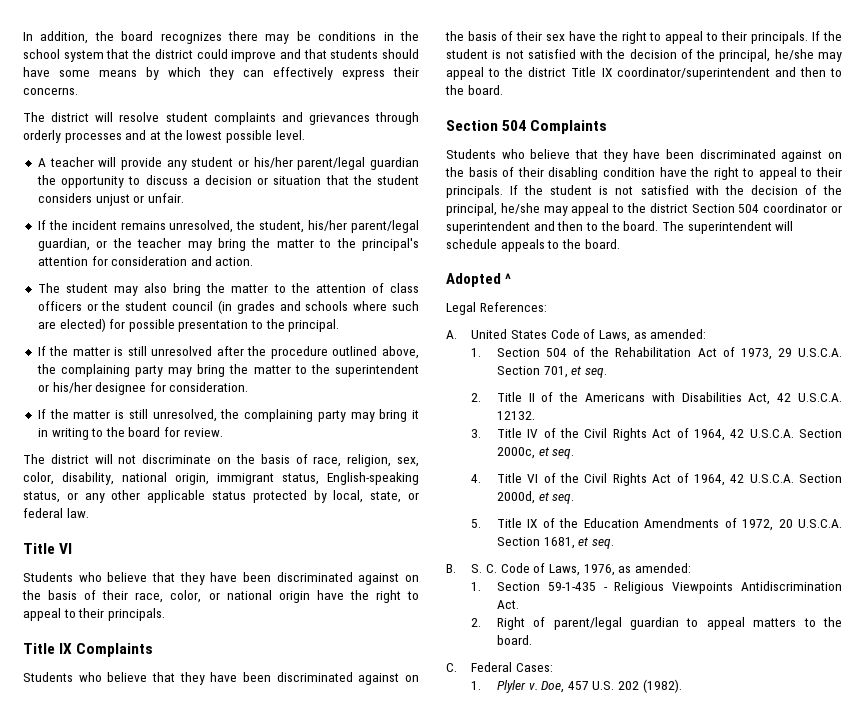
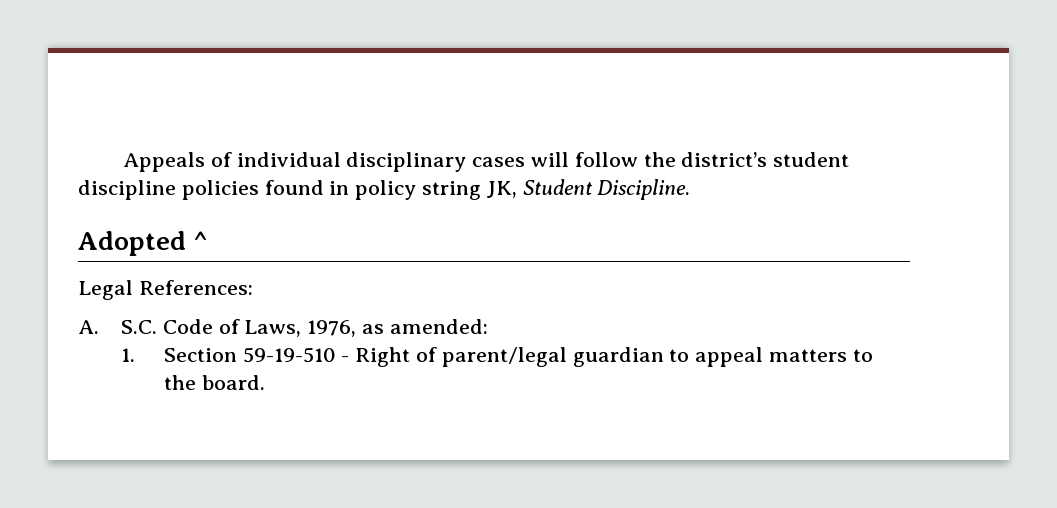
- In addition, the board recognizes there may be conditions in the school system that the district could improve and that students should have some means by which they can effectively express their concerns.
- The district will resolve student complaints and grievances through orderly processes and at the lowest possible level.
- A teacher will provide any student or his/her parent/legal guardian the opportunity to discuss a decision or situation that the student considers unjust or unfair.
- If the incident remains unresolved, the student, his/her parent/legal guardian, or the teacher may bring the matter to the principal's attention for consideration and action.
- The student may also bring the matter to the attention of class officers or the student council (in grades and schools where such are elected) for possible presentation to the principal.
- If the matter is still unresolved after the procedure outlined above, the complaining party may bring the matter to the superintendent or his/her designee for consideration.
- If the matter is still unresolved, the complaining party may bring it in writing to the board for review.
- The district will not discriminate on the basis of race, religion, sex, color, disability, national origin, immigrant status, English-speaking status, or any other applicable status protected by local, state, or federal law.
- Title VI
- Students who believe that they have been discriminated against on the basis of their race, color, or national origin have the right to appeal to their principals.
- Title IX Complaints
- Students who believe that they have been discriminated against on the basis of their sex have the right to appeal to their principals. If the student is not satisfied with the decision of the principal, he/she may appeal to the district Title IX coordinator/superintendent and then to the board.
- Section 504 Complaints
- Students who believe that they have been discriminated against on the basis of their disabling condition have the right to appeal to their principals. If the student is not satisfied with the decision of the principal, he/she may appeal to the district Section 504 coordinator or superintendent and then to the board. The superintendent will schedule appeals to the board.
+ Appeals of individual disciplinary cases will follow the district’s student discipline policies found in policy string JK, Student Discipline.
- A. United States Code of Laws, as amended:
- 1. Section 504 of the Rehabilitation Act of 1973, 29 U.S.C.A. Section 701, et seq.
- 2. Title II of the Americans with Disabilities Act, 42 U.S.C.A. 12132.
- 3. Title IV of the Civil Rights Act of 1964, 42 U.S.C.A. Section 2000c, et seq.
- 4. Title VI of the Civil Rights Act of 1964, 42 U.S.C.A. Section 2000d, et seq.
- 5. Title IX of the Education Amendments of 1972, 20 U.S.C.A. Section 1681, et seq.
- B. S. C. Code of Laws, 1976, as amended:
+ A. S.C. Code of Laws, 1976, as amended:
- 1. Section 59-1-435 - Religious Viewpoints Antidiscrimination Act.
- 2. Right of parent/legal guardian to appeal matters to the board.
+ 1. Section 59-19-510 - Right of parent/legal guardian to appeal matters to the board.
- C. Federal Cases:
- 1. Plyler v. Doe, 457 U.S. 202 (1982).

